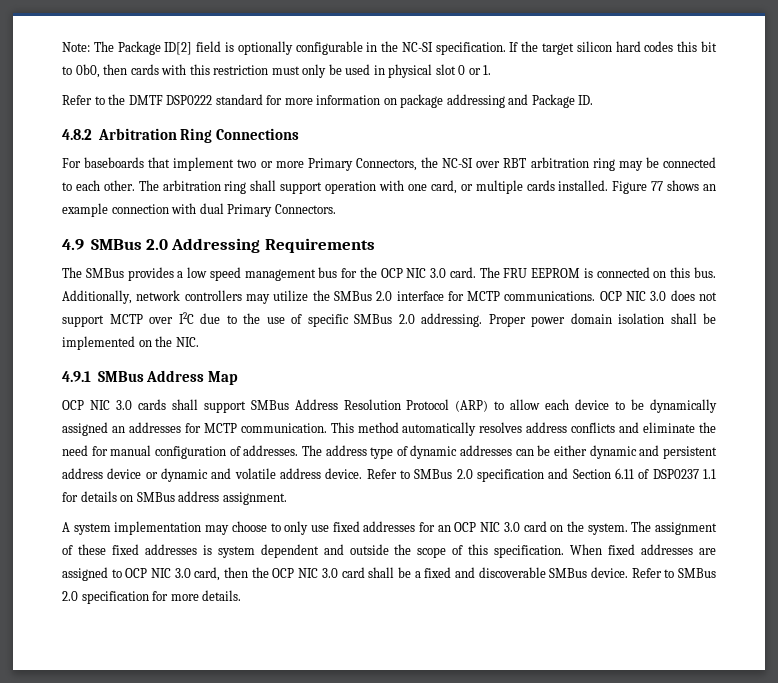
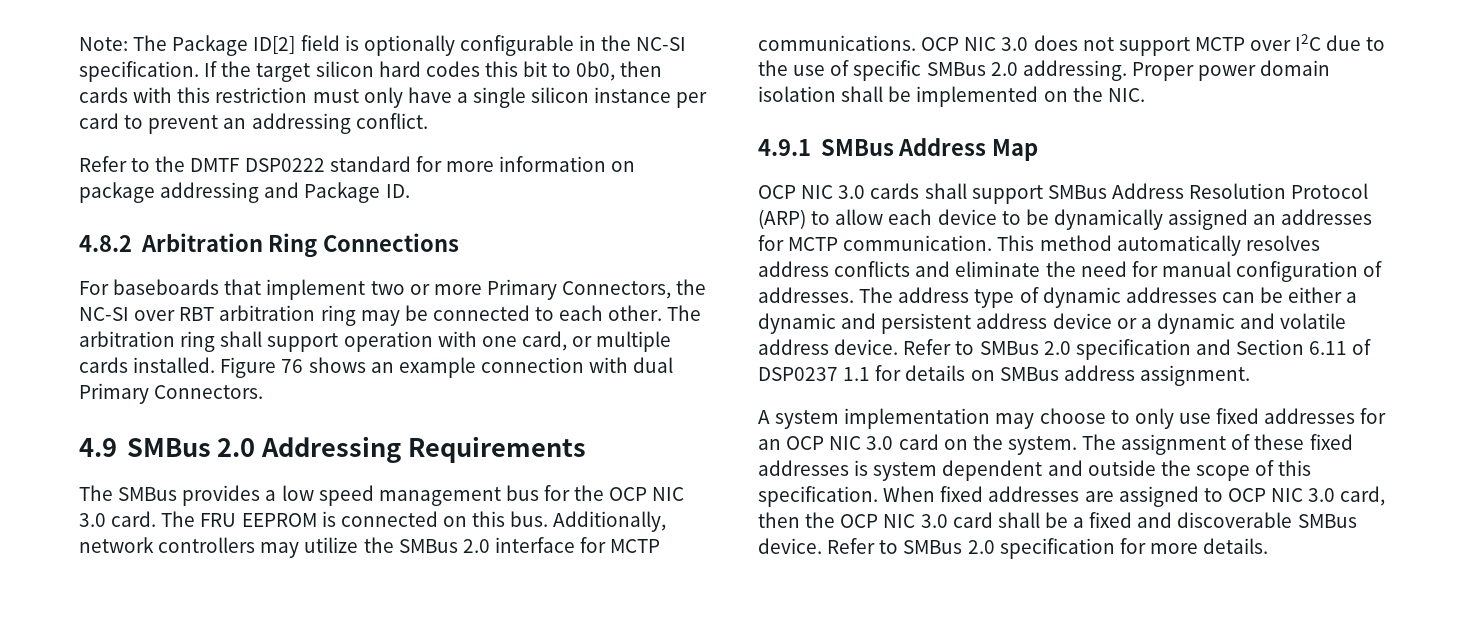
- If the target silicon hard codes this bit to 0b0, then cards with this restriction must only be used in physical slot 0 or 1.
+ If the target silicon hard codes this bit to 0b0, then cards with this restriction must only have a single silicon instance per card to prevent an addressing conflict.
- Figure 77 shows an example connection with dual Primary Connectors.
+ Figure 76 shows an example connection with dual Primary Connectors.
- The address type of dynamic addresses can be either dynamic and persistent address device or dynamic and volatile address device.
+ The address type of dynamic addresses can be either a dynamic and persistent address device or a dynamic and volatile address device.

